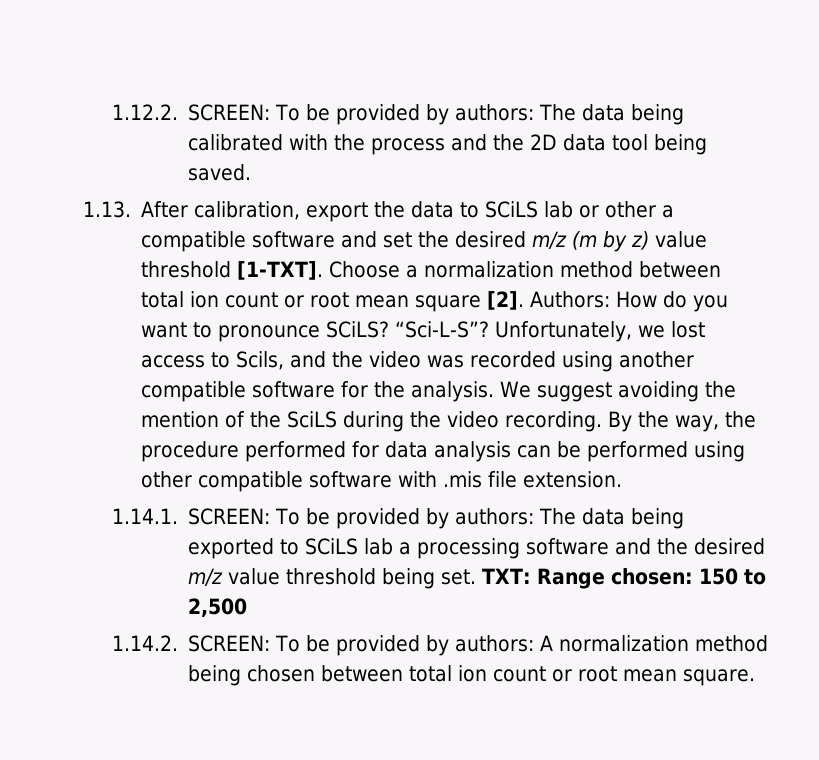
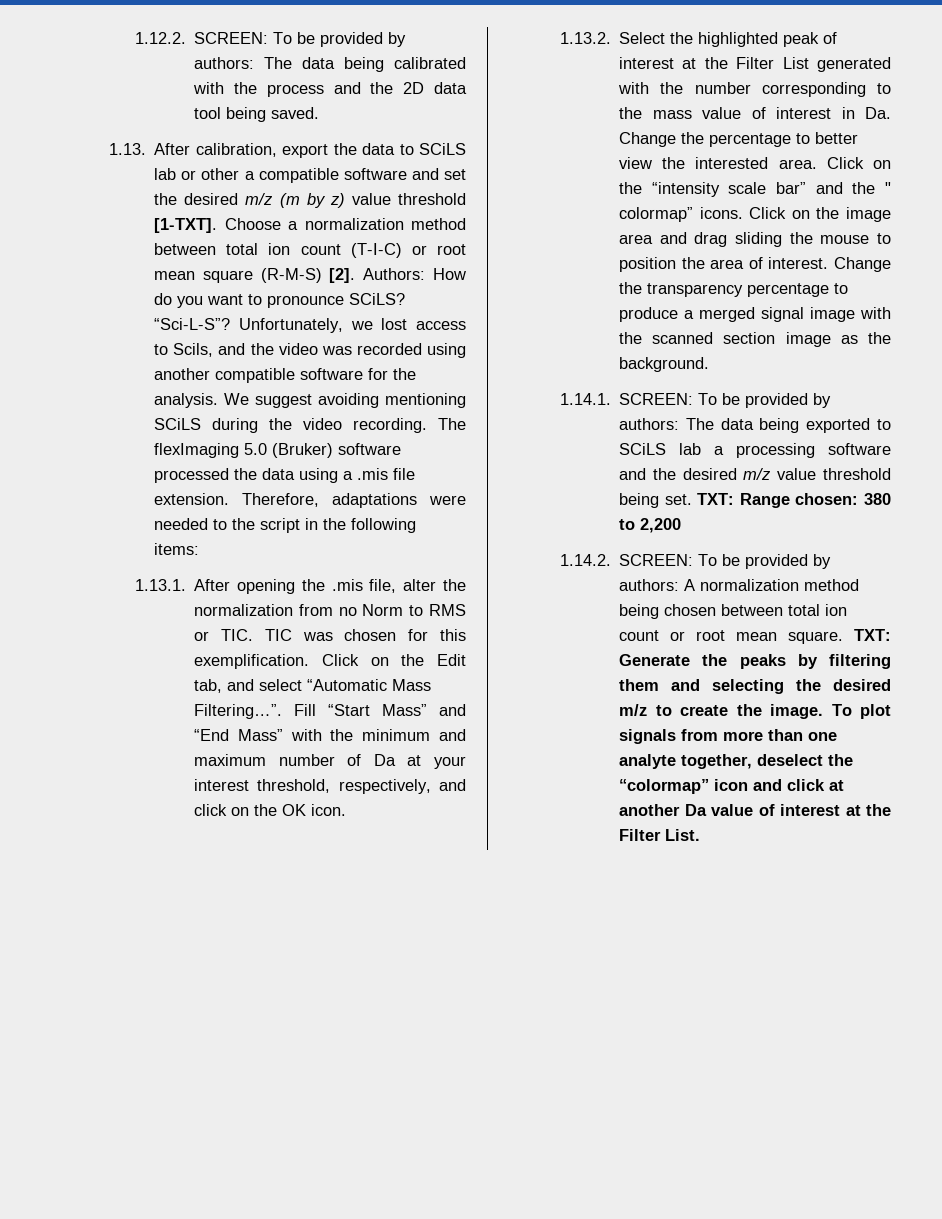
- Choose a normalization method between total ion count or root mean square [2].
+ Choose a normalization method between total ion count (T-I-C) or root mean square (R-M-S) [2].
- We suggest avoiding the mention of the SciLS during the video recording. By the way, the procedure performed for data analysis can be performed using other compatible software with .mis file extension.
+ We suggest avoiding mentioning SCiLS during the video recording. The flexImaging 5.0 (Bruker) software processed the data using a .mis file extension. Therefore, adaptations were needed to the script in the following items:
+ 1.13.1. After opening the .mis file, alter the normalization from no Norm to RMS or TIC. TIC was chosen for this exemplification. Click on the Edit tab, and select “Automatic Mass Filtering…”. Fill “Start Mass” and “End Mass” with the minimum and maximum number of Da at your interest threshold, respectively, and click on the OK icon.
+ 1.13.2. Select the highlighted peak of interest at the Filter List generated with the number corresponding to the mass value of interest in Da. Change the percentage to better view the interested area. Click on the “intensity scale bar” and the " colormap” icons. Click on the image area and drag sliding the mouse to position the area of interest. Change the transparency percentage to produce a merged signal image with the scanned section image as the background.
- TXT: Range chosen: 150 to 2,500
+ TXT: Range chosen: 380 to 2,200
+ TXT: Generate the peaks by filtering them and selecting the desired m/z to create the image. To plot signals from more than one analyte together, deselect the “colormap” icon and click at another Da value of interest at the Filter List.

